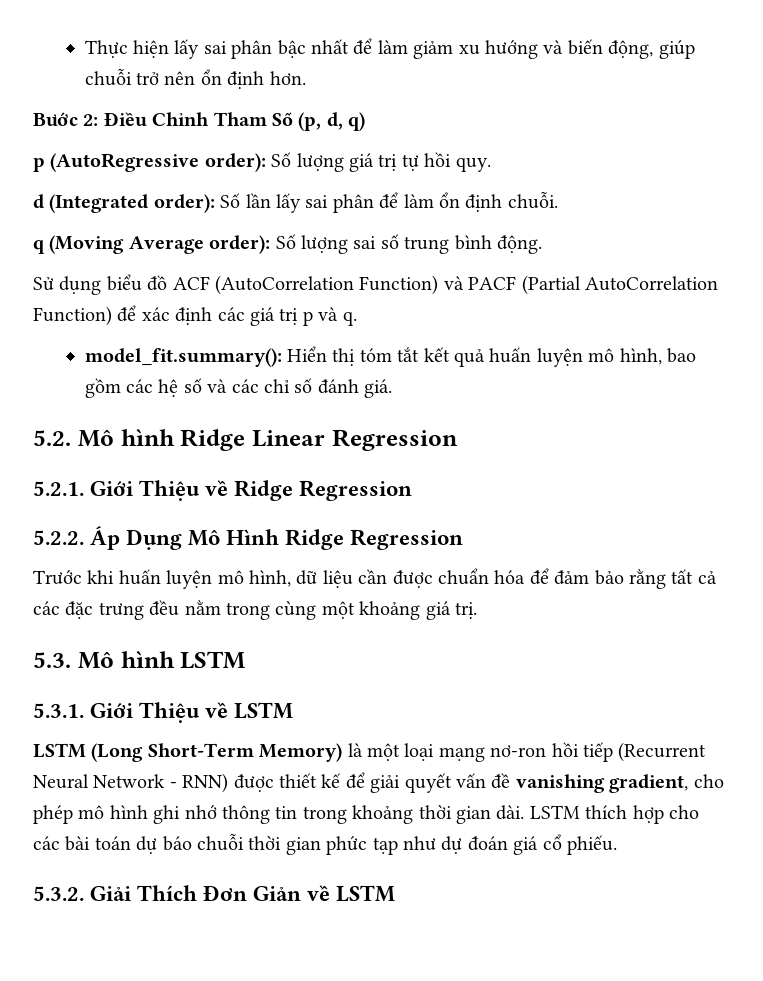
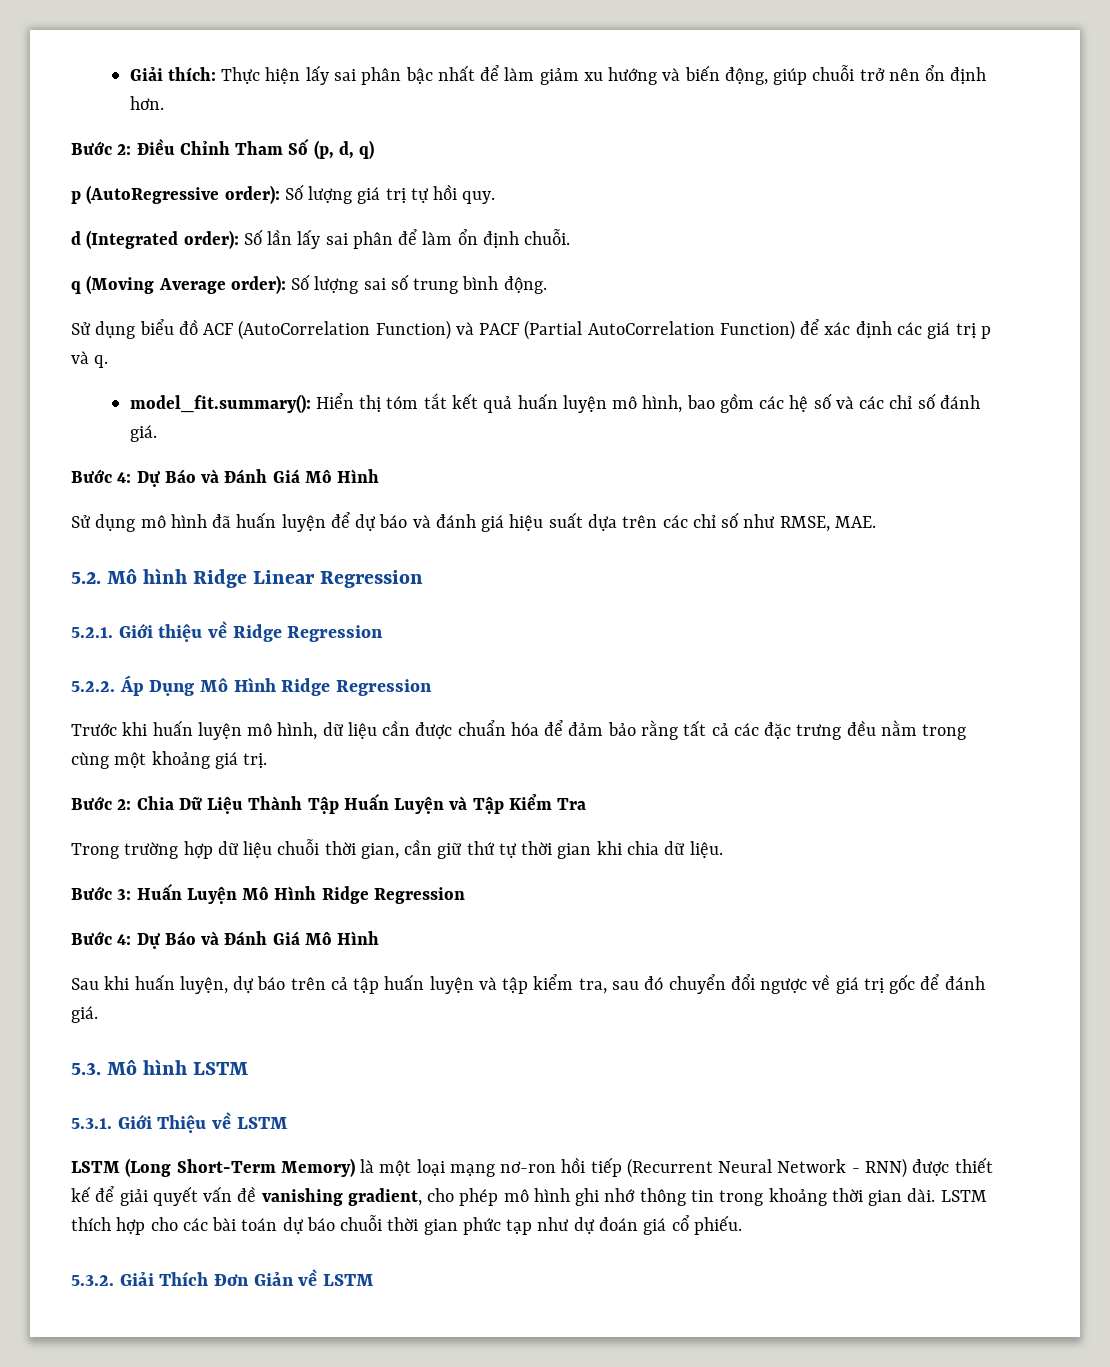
- Thực hiện lấy sai phân bậc nhất để làm giảm xu hướng và biến động, giúp chuỗi trở nên ổn định hơn.
+ Giải thích: Thực hiện lấy sai phân bậc nhất để làm giảm xu hướng và biến động, giúp chuỗi trở nên ổn định hơn.
  model_fit.summary(): Hiển thị tóm tắt kết quả huấn luyện mô hình, bao gồm các hệ số và các chỉ số đánh giá.
+ Bước 4: Dự Báo và Đánh Giá Mô Hình
+ Sử dụng mô hình đã huấn luyện để dự báo và đánh giá hiệu suất dựa trên các chỉ số như RMSE, MAE.
- 5.2.1. Giới Thiệu về Ridge Regression
+ 5.2.1. Giới thiệu về Ridge Regression
+ Bước 2: Chia Dữ Liệu Thành Tập Huấn Luyện và Tập Kiểm Tra
+ Trong trường hợp dữ liệu chuỗi thời gian, cần giữ thứ tự thời gian khi chia dữ liệu.
+ Bước 3: Huấn Luyện Mô Hình Ridge Regression
+ Bước 4: Dự Báo và Đánh Giá Mô Hình
+ Sau khi huấn luyện, dự báo trên cả tập huấn luyện và tập kiểm tra, sau đó chuyển đổi ngược về giá trị gốc để đánh giá.

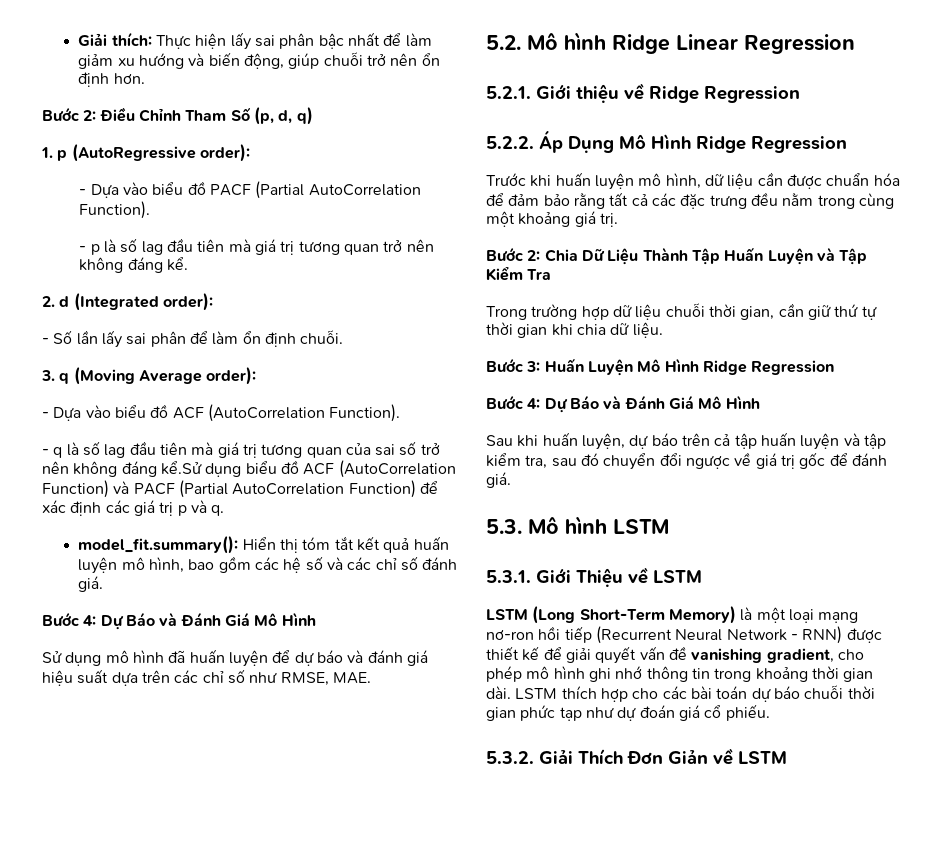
- p (AutoRegressive order): Số lượng giá trị tự hồi quy.
- d (Integrated order): Số lần lấy sai phân để làm ổn định chuỗi.
+ 1. p (AutoRegressive order):
+ - Dựa vào biểu đồ PACF (Partial AutoCorrelation Function).
+ - p là số lag đầu tiên mà giá trị tương quan trở nên không đáng kể.
+ 2. d (Integrated order):
+ - Số lần lấy sai phân để làm ổn định chuỗi.
- q (Moving Average order): Số lượng sai số trung bình động.
- Sử dụng biểu đồ ACF (AutoCorrelation Function) và PACF (Partial AutoCorrelation Function) để xác định các giá trị p và q.
+ 3. q (Moving Average order):
+ - Dựa vào biểu đồ ACF (AutoCorrelation Function).
+ - q là số lag đầu tiên mà giá trị tương quan của sai số trở nên không đáng kể.Sử dụng biểu đồ ACF (AutoCorrelation Function) và PACF (Partial AutoCorrelation Function) để xác định các giá trị p và q.

